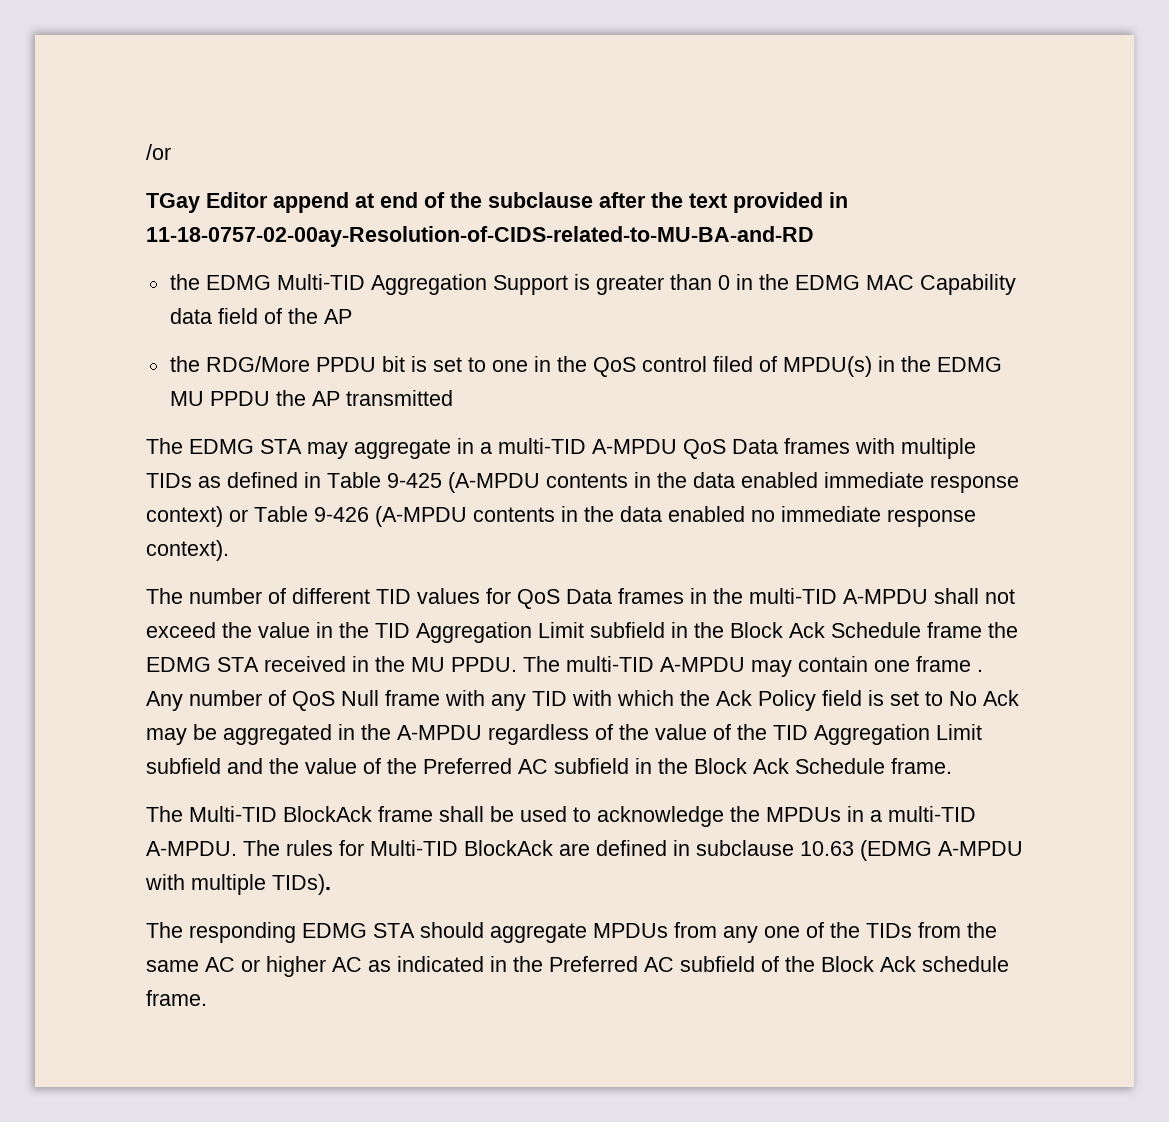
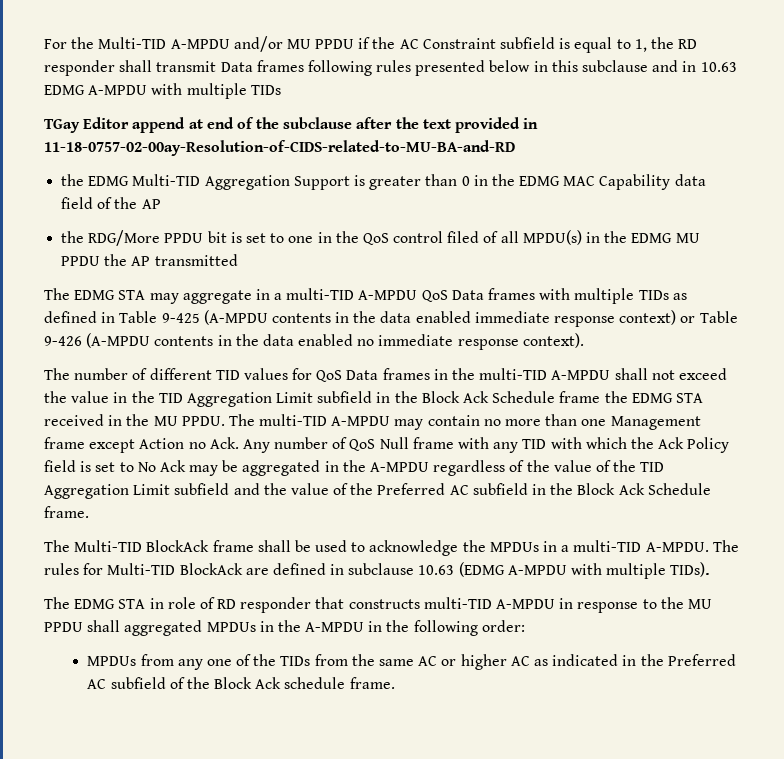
- /or
+ For the Multi-TID A-MPDU and/or MU PPDU if the AC Constraint subfield is equal to 1, the RD responder shall transmit Data frames following rules presented below in this subclause and in 10.63 EDMG A-MPDU with multiple TIDs
- the RDG/More PPDU bit is set to one in the QoS control filed of MPDU(s) in the EDMG MU PPDU the AP transmitted
+ the RDG/More PPDU bit is set to one in the QoS control filed of all MPDU(s) in the EDMG MU PPDU the AP transmitted
- The multi-TID A-MPDU may contain one frame . Any number of QoS Null frame with any TID with which the Ack Policy field is set to No Ack may be aggregated in the A-MPDU regardless of the value of the TID Aggregation Limit subfield and the value of the Preferred AC subfield in the Block Ack Schedule frame.
+ The multi-TID A-MPDU may contain no more than one Management frame except Action no Ack. Any number of QoS Null frame with any TID with which the Ack Policy field is set to No Ack may be aggregated in the A-MPDU regardless of the value of the TID Aggregation Limit subfield and the value of the Preferred AC subfield in the Block Ack Schedule frame.
- The responding EDMG STA should aggregate MPDUs from any one of the TIDs from the same AC or higher AC as indicated in the Preferred AC subfield of the Block Ack schedule frame.
+ The EDMG STA in role of RD responder that constructs multi-TID A-MPDU in response to the MU PPDU shall aggregated MPDUs in the A-MPDU in the following order:
+ MPDUs from any one of the TIDs from the same AC or higher AC as indicated in the Preferred AC subfield of the Block Ack schedule frame.

